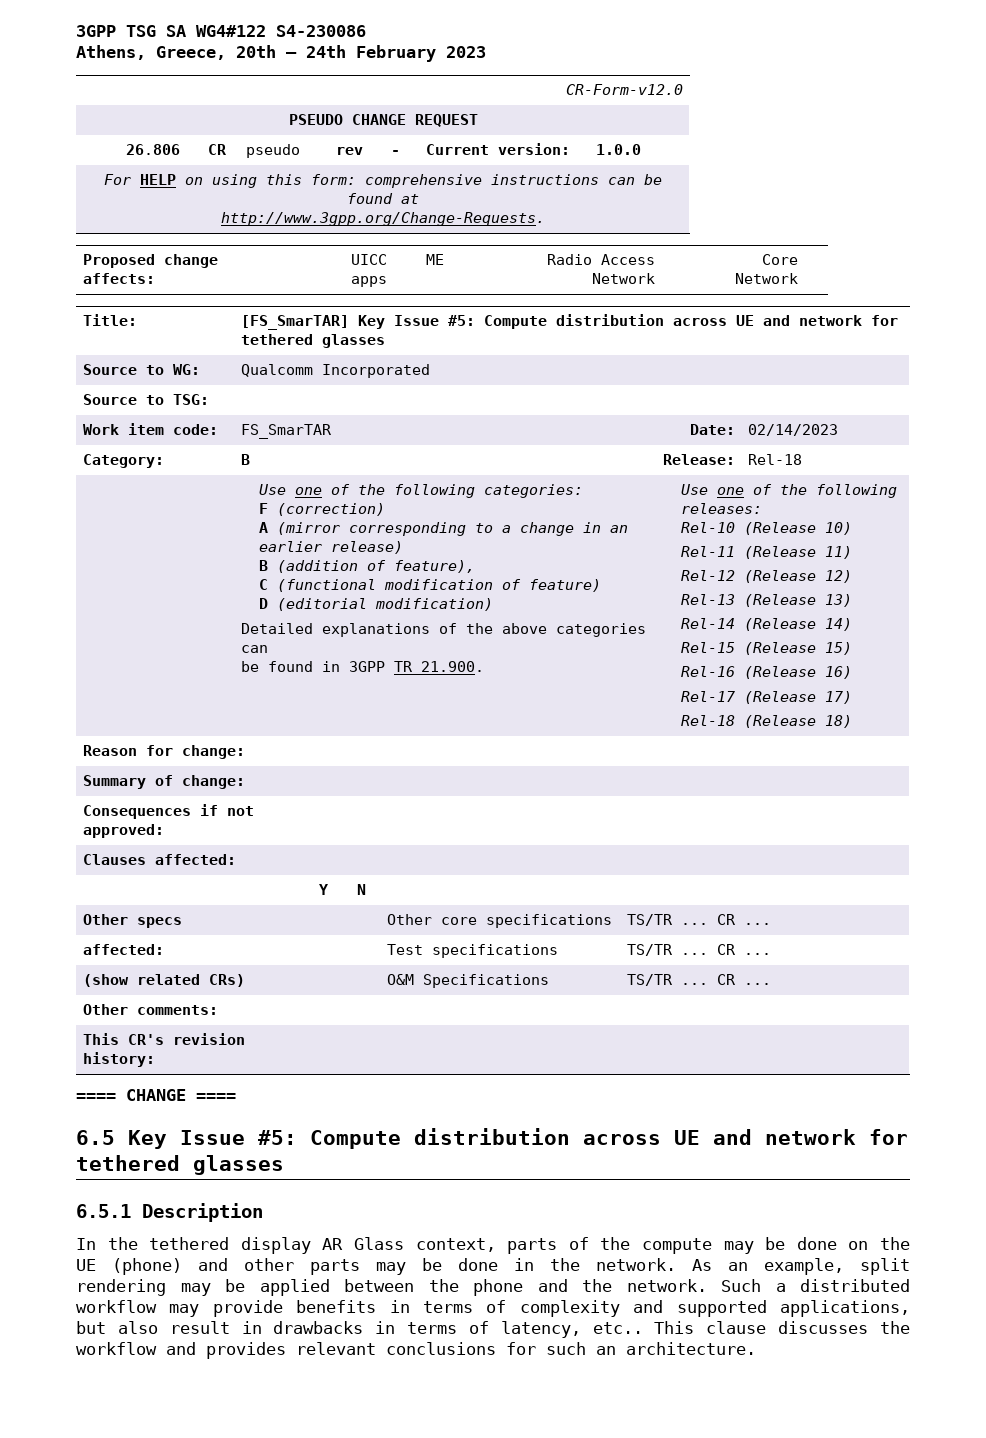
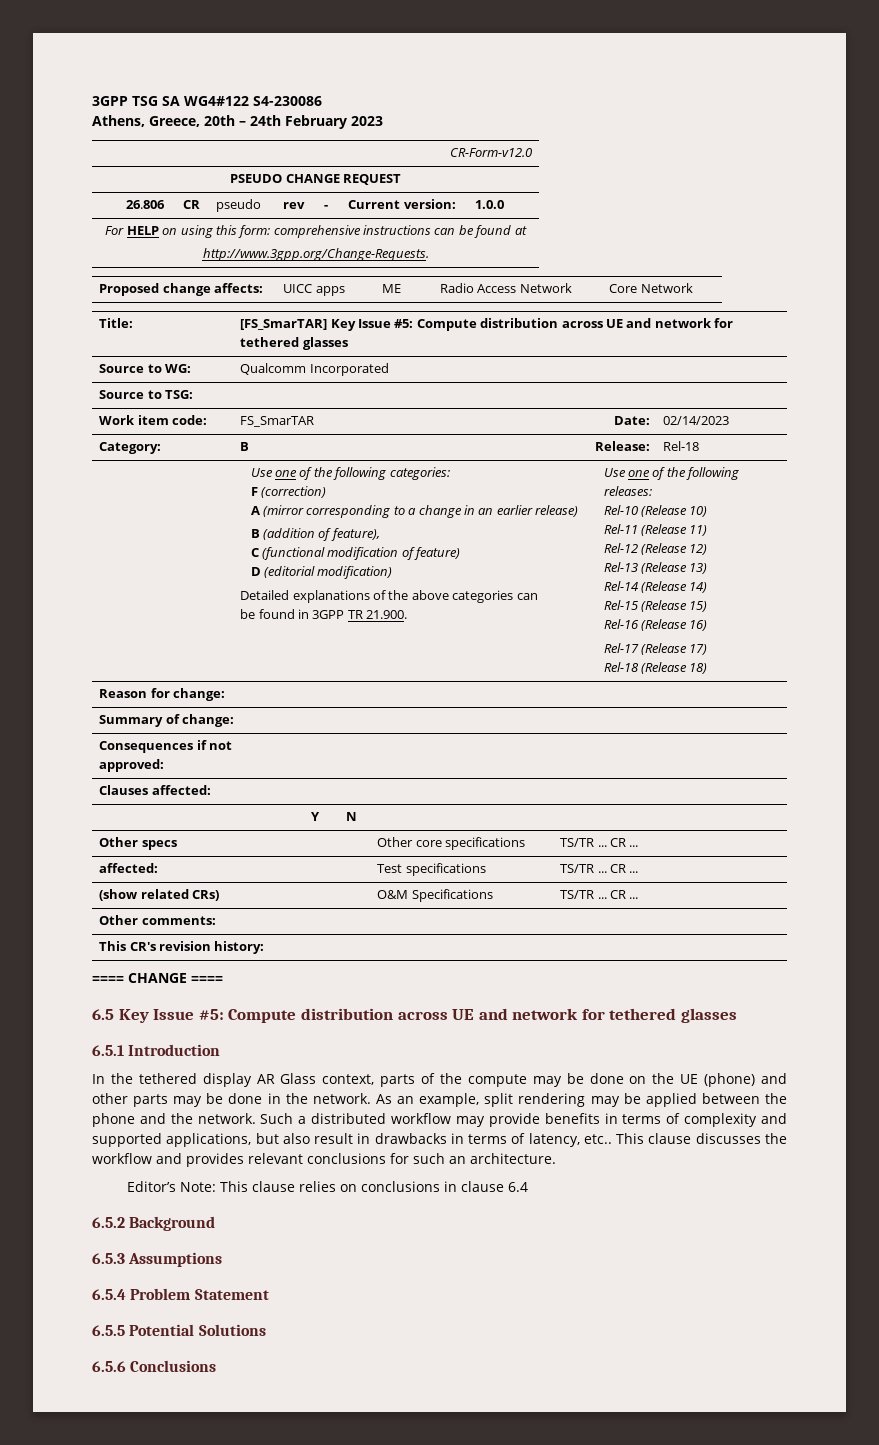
- 6.5.1 Description
+ 6.5.1 Introduction
+ Editor’s Note: This clause relies on conclusions in clause 6.4
+ 6.5.2 Background
+ 6.5.3 Assumptions
+ 6.5.4 Problem Statement
+ 6.5.5 Potential Solutions
+ 6.5.6 Conclusions

